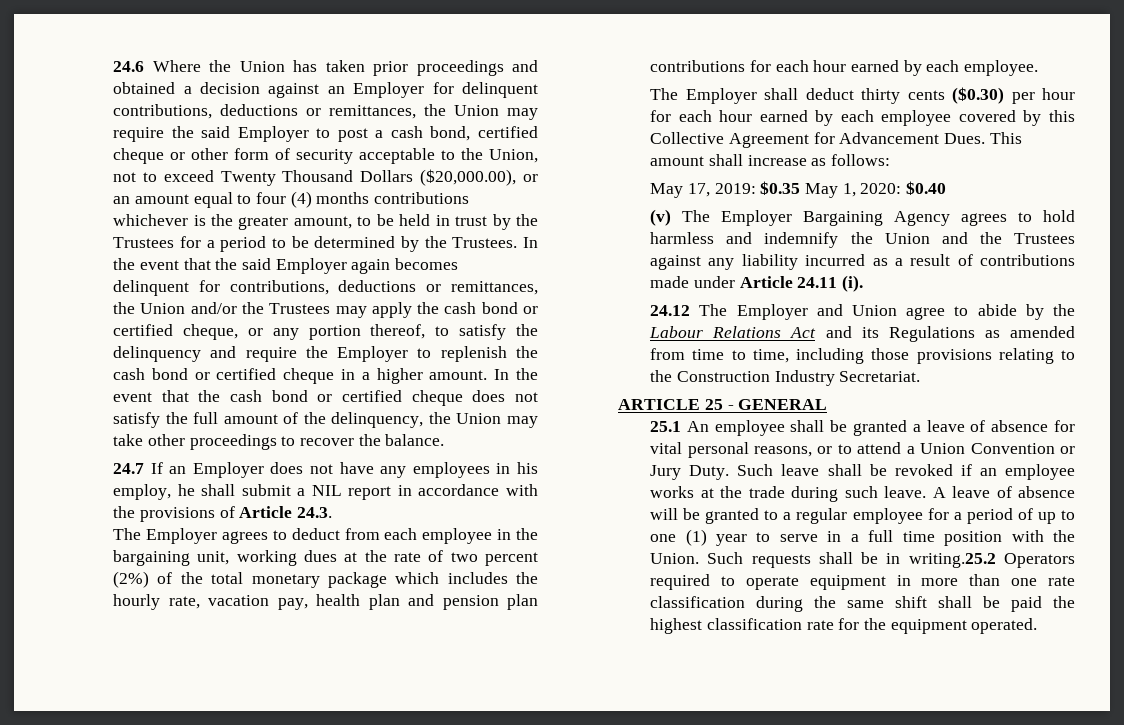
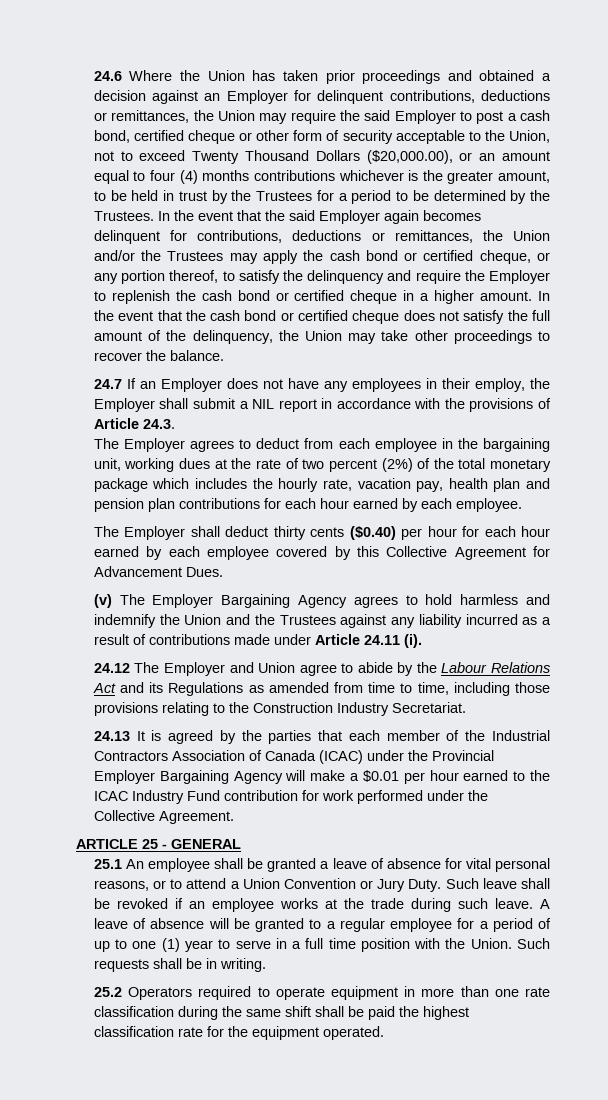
- 24.7 If an Employer does not have any employees in his employ, he shall submit a NIL report in accordance with the provisions of Article 24.3.
+ 24.7 If an Employer does not have any employees in their employ, the Employer shall submit a NIL report in accordance with the provisions of Article 24.3.
- The Employer shall deduct thirty cents ($0.30) per hour for each hour earned by each employee covered by this Collective Agreement for Advancement Dues. This amount shall increase as follows:
- May 17, 2019: $0.35 May 1, 2020: $0.40
+ The Employer shall deduct thirty cents ($0.40) per hour for each hour earned by each employee covered by this Collective Agreement for Advancement Dues.
+ 24.13 It is agreed by the parties that each member of the Industrial Contractors Association of Canada (ICAC) under the Provincial Employer Bargaining Agency will make a $0.01 per hour earned to the ICAC Industry Fund contribution for work performed under the Collective Agreement.
- Such requests shall be in writing.25.2 Operators required to operate equipment in more than one rate classification during the same shift shall be paid the highest classification rate for the equipment operated.
+ Such requests shall be in writing.
+ 25.2 Operators required to operate equipment in more than one rate classification during the same shift shall be paid the highest classification rate for the equipment operated.

